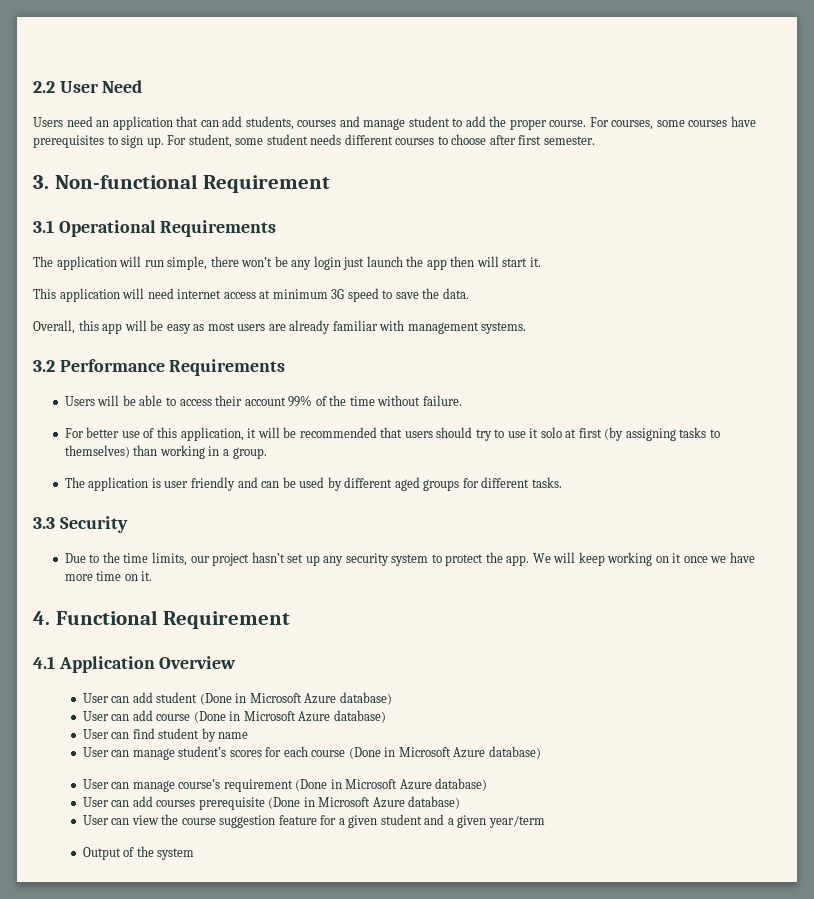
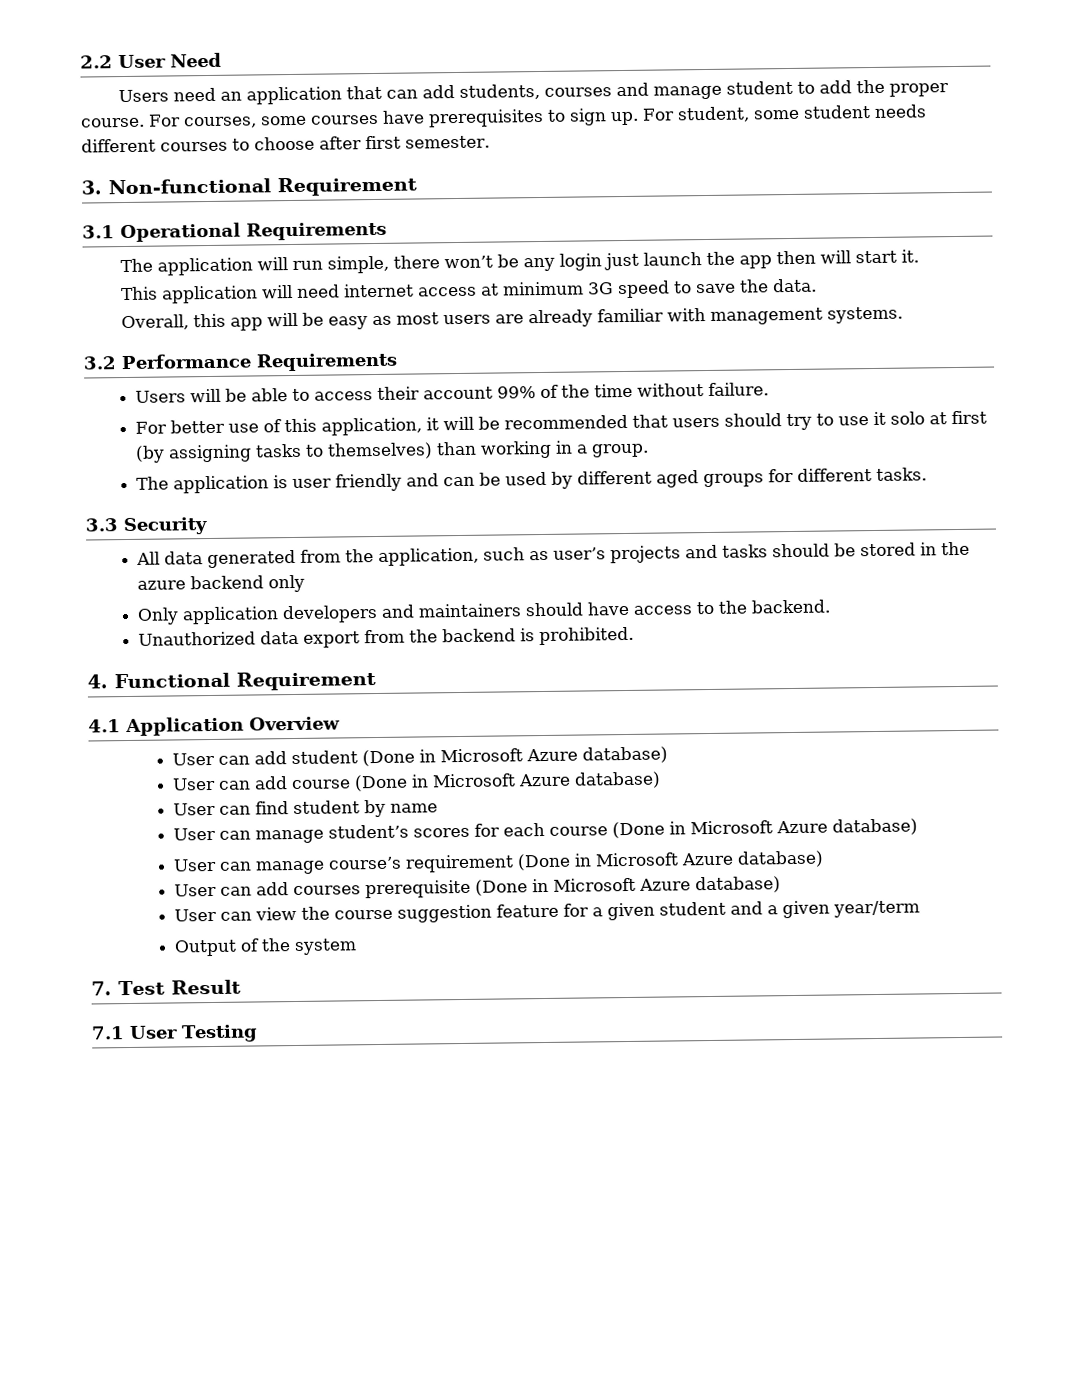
- Due to the time limits, our project hasn’t set up any security system to protect the app. We will keep working on it once we have more time on it.
+ All data generated from the application, such as user’s projects and tasks should be stored in the azure backend only
+ Only application developers and maintainers should have access to the backend.
+ Unauthorized data export from the backend is prohibited.
+ 7. Test Result
+ 7.1 User Testing

